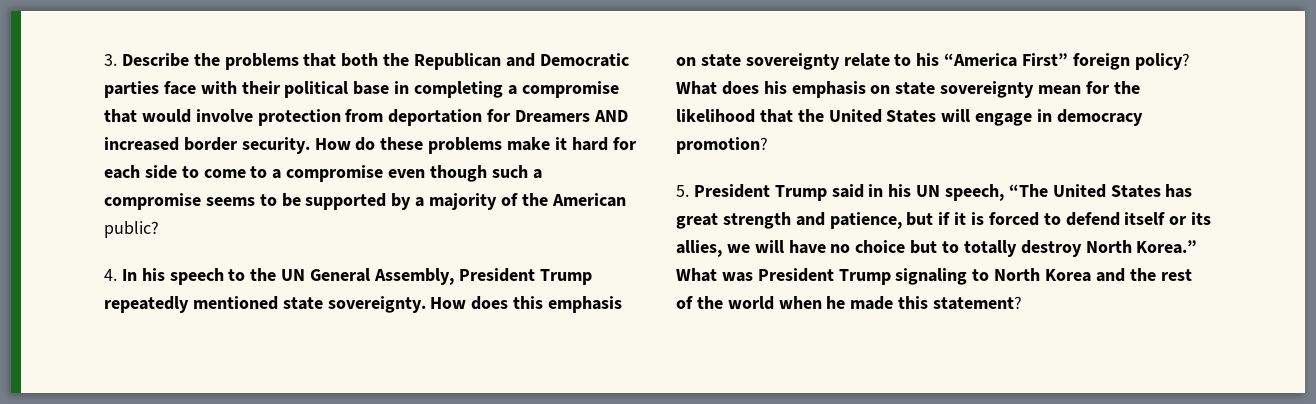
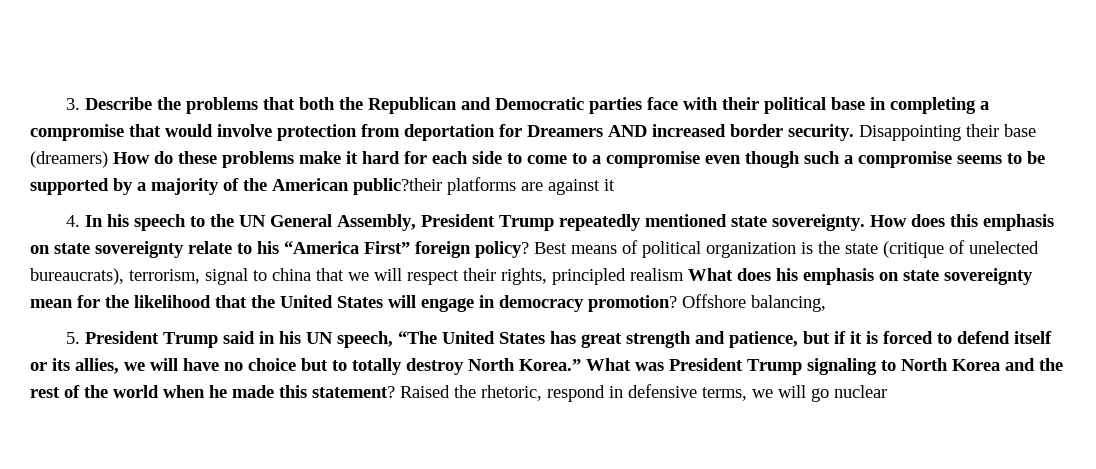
- How do these problems make it hard for each side to come to a compromise even though such a compromise seems to be supported by a majority of the American public?
+ Disappointing their base (dreamers) How do these problems make it hard for each side to come to a compromise even though such a compromise seems to be supported by a majority of the American public?their platforms are against it
- What does his emphasis on state sovereignty mean for the likelihood that the United States will engage in democracy promotion?
+ Best means of political organization is the state (critique of unelected bureaucrats), terrorism, signal to china that we will respect their rights, principled realism What does his emphasis on state sovereignty mean for the likelihood that the United States will engage in democracy promotion? Offshore balancing,
+ Raised the rhetoric, respond in defensive terms, we will go nuclear

